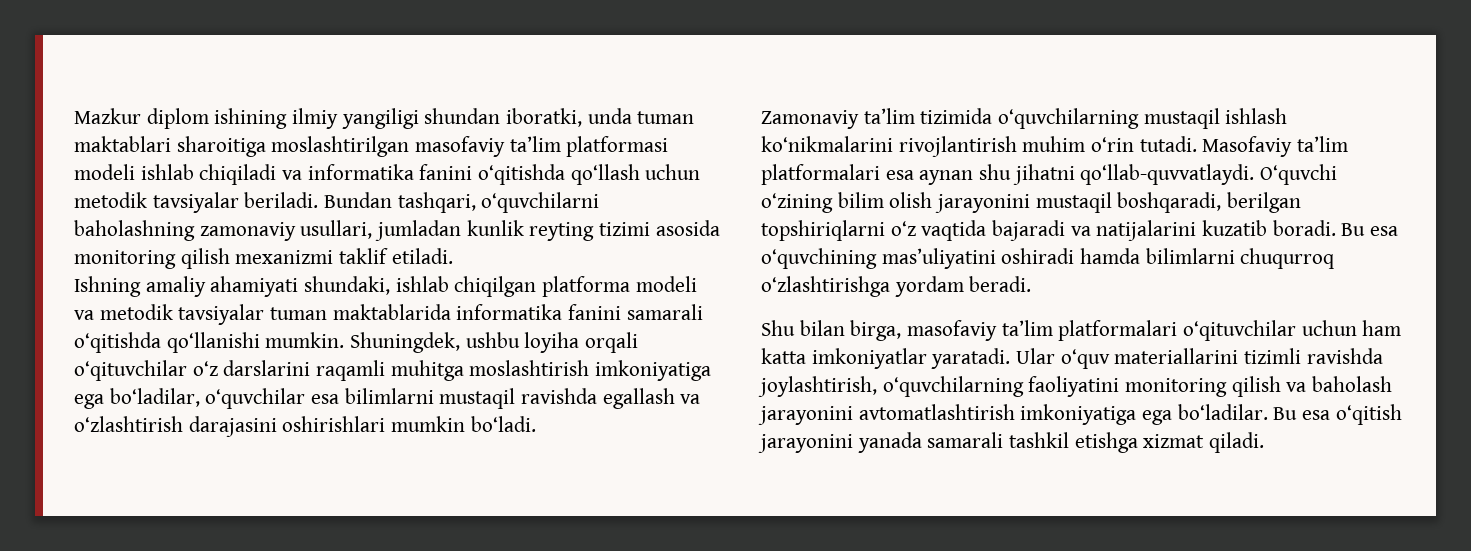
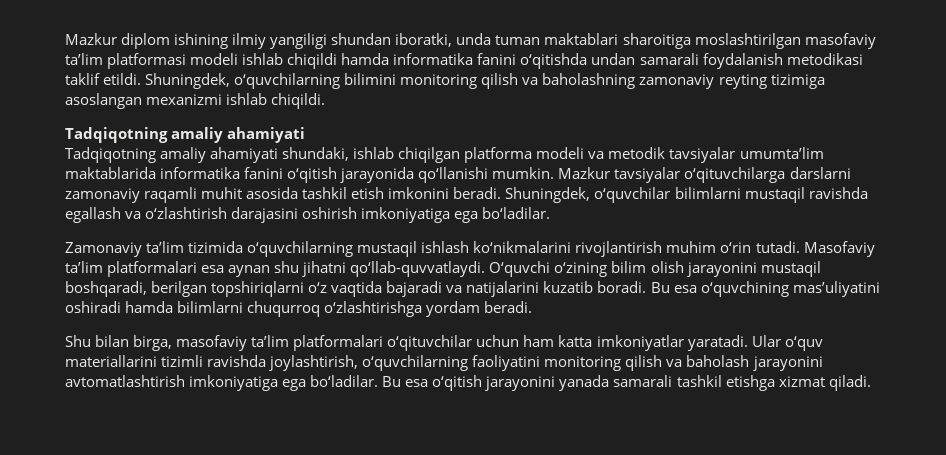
- Mazkur diplom ishining ilmiy yangiligi shundan iboratki, unda tuman maktablari sharoitiga moslashtirilgan masofaviy ta’lim platformasi modeli ishlab chiqiladi va informatika fanini o‘qitishda qo‘llash uchun metodik tavsiyalar beriladi. Bundan tashqari, o‘quvchilarni baholashning zamonaviy usullari, jumladan kunlik reyting tizimi asosida monitoring qilish mexanizmi taklif etiladi.
- Ishning amaliy ahamiyati shundaki, ishlab chiqilgan platforma modeli va metodik tavsiyalar tuman maktablarida informatika fanini samarali o‘qitishda qo‘llanishi mumkin. Shuningdek, ushbu loyiha orqali o‘qituvchilar o‘z darslarini raqamli muhitga moslashtirish imkoniyatiga ega bo‘ladilar, o‘quvchilar esa bilimlarni mustaqil ravishda egallash va o‘zlashtirish darajasini oshirishlari mumkin bo‘ladi.
+ Mazkur diplom ishining ilmiy yangiligi shundan iboratki, unda tuman maktablari sharoitiga moslashtirilgan masofaviy ta’lim platformasi modeli ishlab chiqildi hamda informatika fanini o‘qitishda undan samarali foydalanish metodikasi taklif etildi. Shuningdek, o‘quvchilarning bilimini monitoring qilish va baholashning zamonaviy reyting tizimiga asoslangan mexanizmi ishlab chiqildi.
+ Tadqiqotning amaliy ahamiyati
+ Tadqiqotning amaliy ahamiyati shundaki, ishlab chiqilgan platforma modeli va metodik tavsiyalar umumta’lim maktablarida informatika fanini o‘qitish jarayonida qo‘llanishi mumkin. Mazkur tavsiyalar o‘qituvchilarga darslarni zamonaviy raqamli muhit asosida tashkil etish imkonini beradi. Shuningdek, o‘quvchilar bilimlarni mustaqil ravishda egallash va o‘zlashtirish darajasini oshirish imkoniyatiga ega bo‘ladilar.

